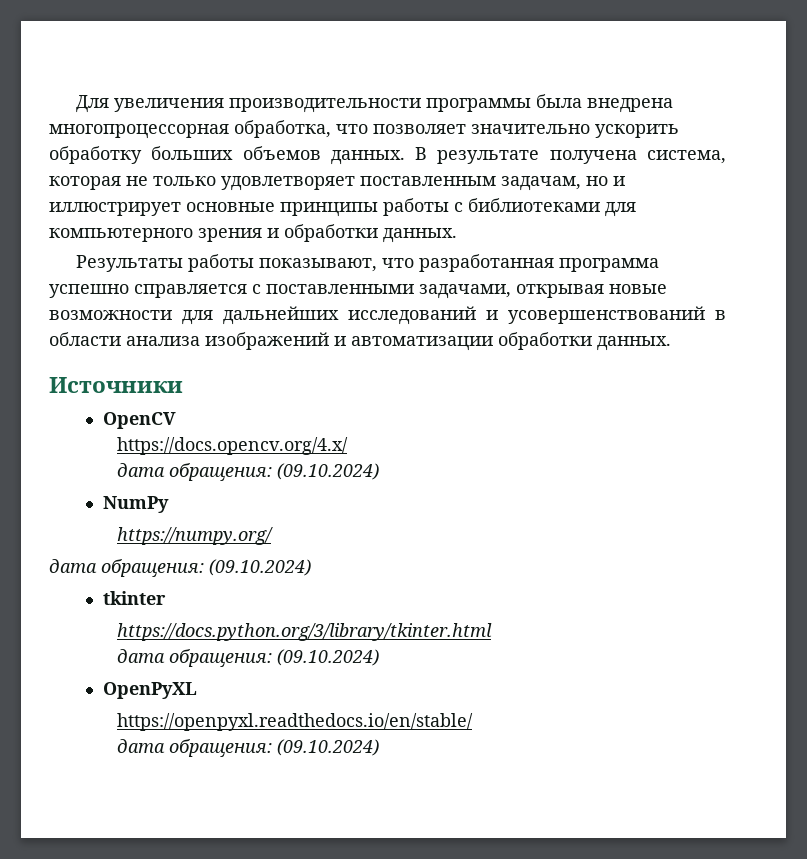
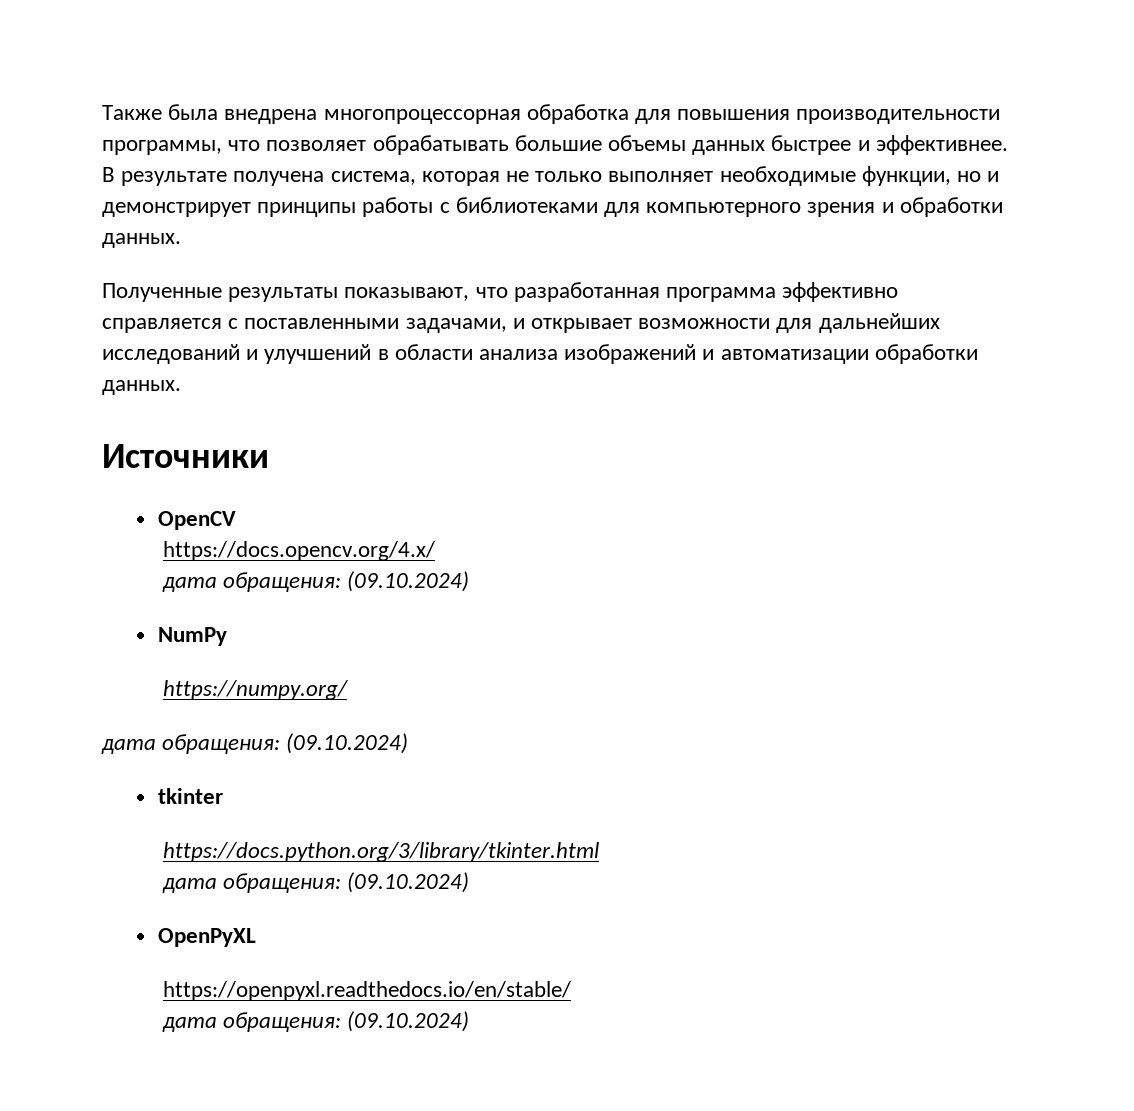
- Для увеличения производительности программы была внедрена многопроцессорная обработка, что позволяет значительно ускорить обработку больших объемов данных.
+ Также была внедрена многопроцессорная обработка для повышения производительности программы, что позволяет обрабатывать большие объемы данных быстрее и эффективнее.
- В результате получена система, которая не только удовлетворяет поставленным задачам, но и иллюстрирует основные принципы работы с библиотеками для компьютерного зрения и обработки данных.
+ В результате получена система, которая не только выполняет необходимые функции, но и демонстрирует принципы работы с библиотеками для компьютерного зрения и обработки данных.
- Результаты работы показывают, что разработанная программа успешно справляется с поставленными задачами, открывая новые возможности для дальнейших исследований и усовершенствований в области анализа изображений и автоматизации обработки данных.
+ Полученные результаты показывают, что разработанная программа эффективно справляется с поставленными задачами, и открывает возможности для дальнейших исследований и улучшений в области анализа изображений и автоматизации обработки данных.

